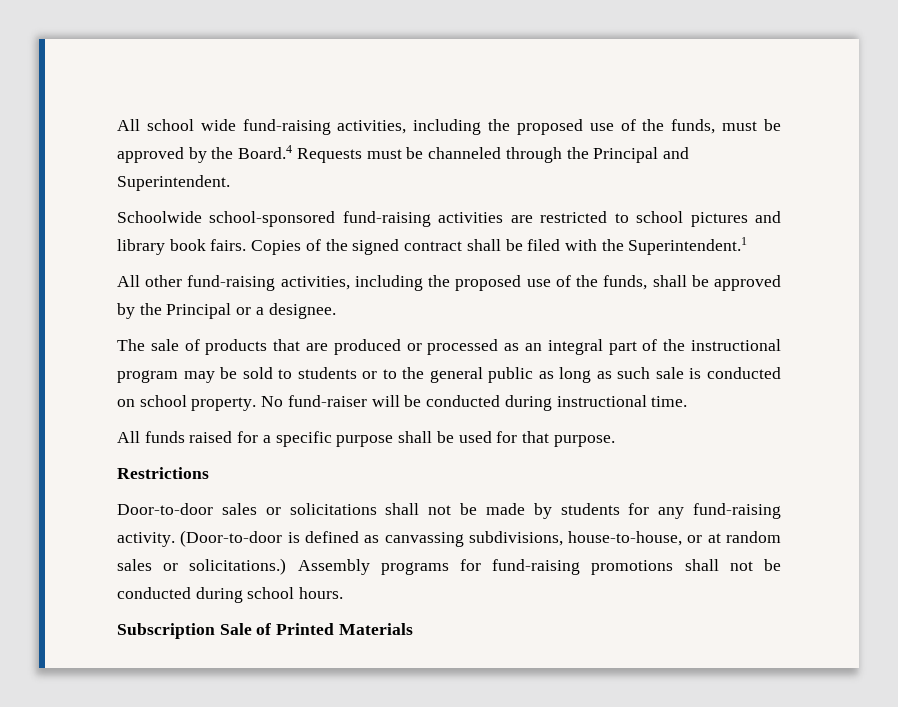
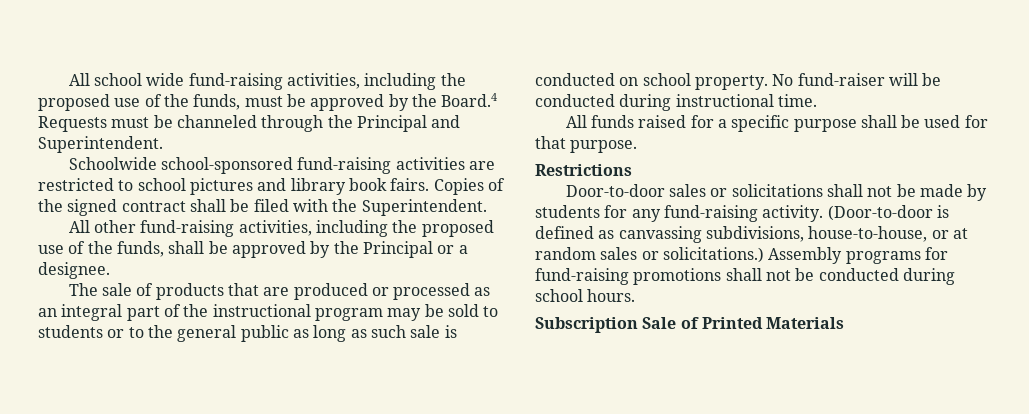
- Copies of the signed contract shall be filed with the Superintendent.1
+ Copies of the signed contract shall be filed with the Superintendent.

